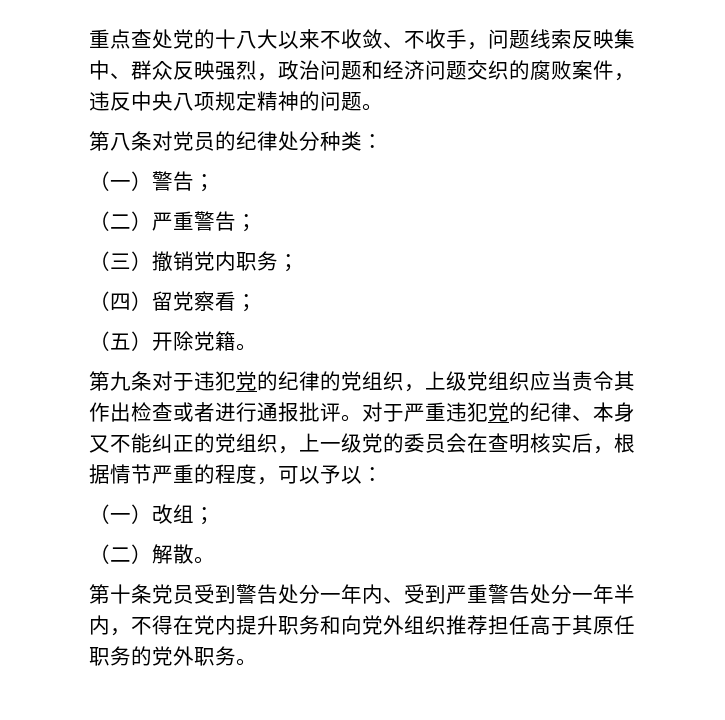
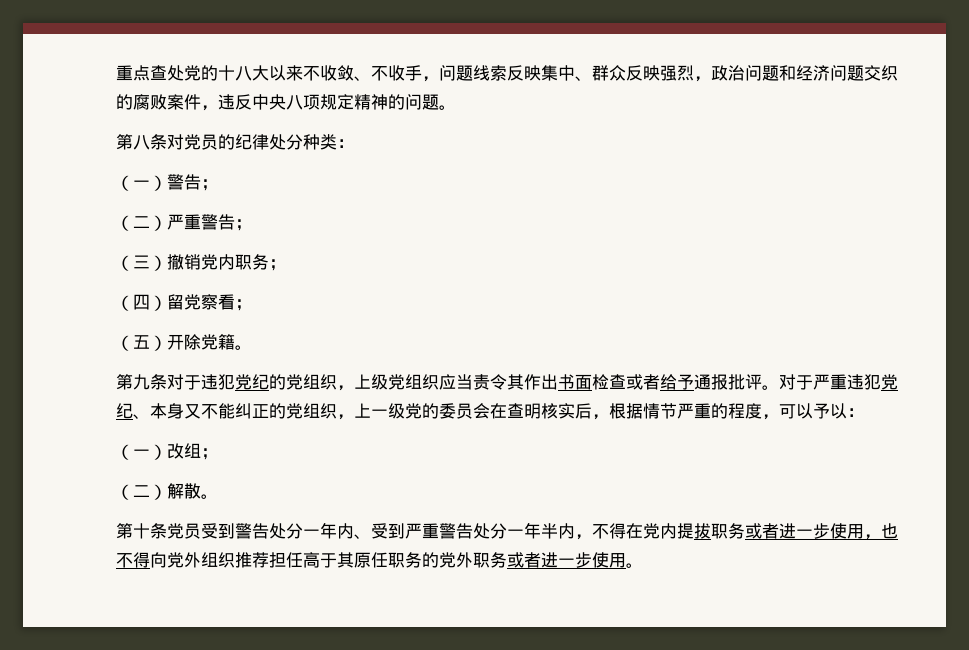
- 第九条对于违犯党的纪律的党组织，上级党组织应当责令其作出检查或者进行通报批评。
+ 第九条对于违犯党纪的党组织，上级党组织应当责令其作出书面检查或者给予通报批评。
- 对于严重违犯党的纪律、本身又不能纠正的党组织，上一级党的委员会在查明核实后，根据情节严重的程度，可以予以：
+ 对于严重违犯党纪、本身又不能纠正的党组织，上一级党的委员会在查明核实后，根据情节严重的程度，可以予以：
- 第十条党员受到警告处分一年内、受到严重警告处分一年半内，不得在党内提升职务和向党外组织推荐担任高于其原任职务的党外职务。
+ 第十条党员受到警告处分一年内、受到严重警告处分一年半内，不得在党内提拔职务或者进一步使用，也不得向党外组织推荐担任高于其原任职务的党外职务或者进一步使用。

